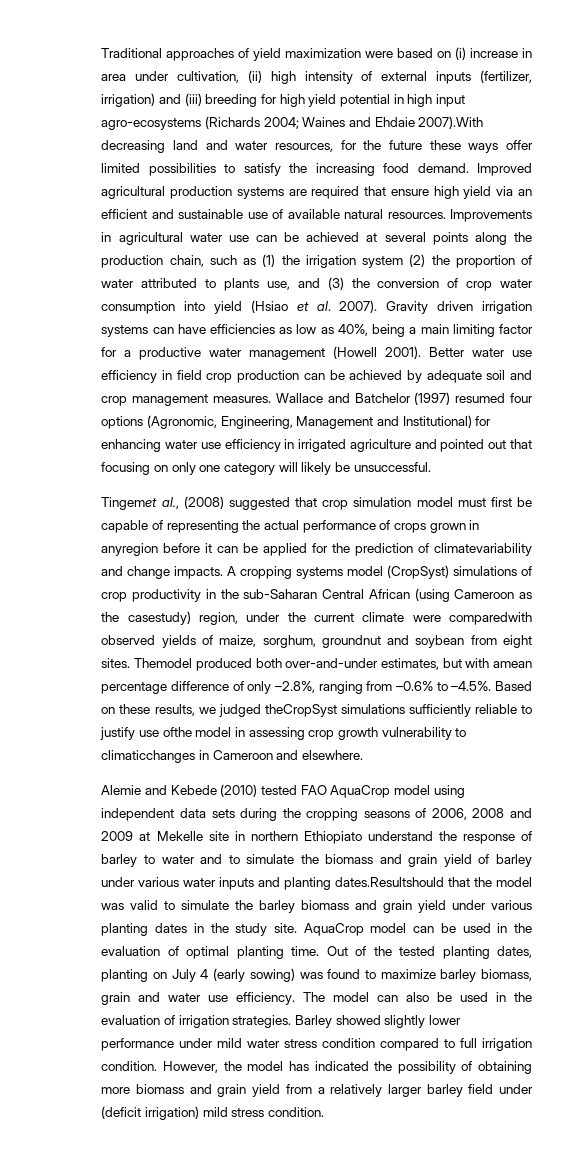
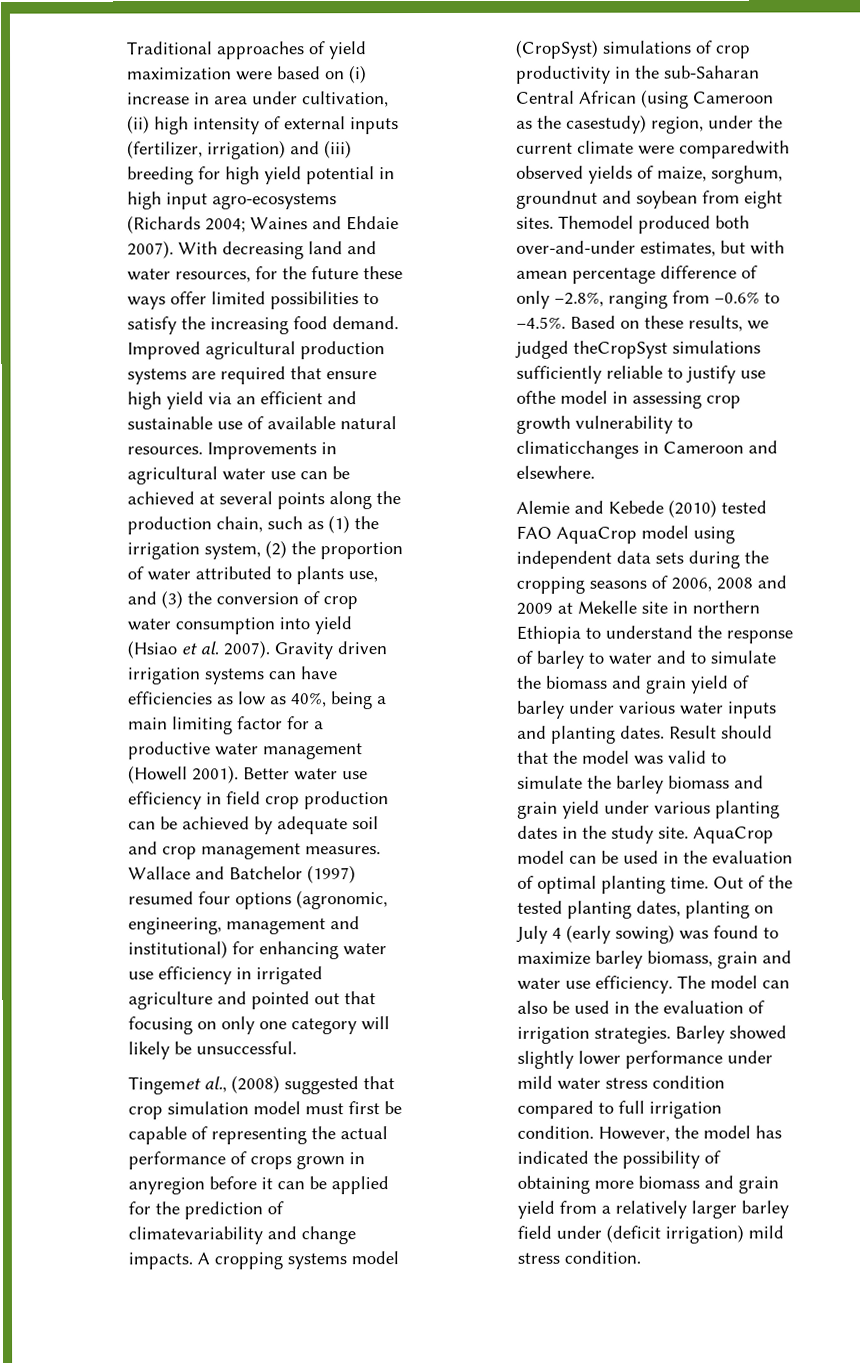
- Traditional approaches of yield maximization were based on (i) increase in area under cultivation, (ii) high intensity of external inputs (fertilizer, irrigation) and (iii) breeding for high yield potential in high input agro-ecosystems (Richards 2004; Waines and Ehdaie 2007).With decreasing land and water resources, for the future these ways offer limited possibilities to satisfy the increasing food demand.
+ Traditional approaches of yield maximization were based on (i) increase in area under cultivation, (ii) high intensity of external inputs (fertilizer, irrigation) and (iii) breeding for high yield potential in high input agro-ecosystems (Richards 2004; Waines and Ehdaie 2007). With decreasing land and water resources, for the future these ways offer limited possibilities to satisfy the increasing food demand.
- Improvements in agricultural water use can be achieved at several points along the production chain, such as (1) the irrigation system (2) the proportion of water attributed to plants use, and (3) the conversion of crop water consumption into yield (Hsiao et al. 2007).
+ Improvements in agricultural water use can be achieved at several points along the production chain, such as (1) the irrigation system, (2) the proportion of water attributed to plants use, and (3) the conversion of crop water consumption into yield (Hsiao et al. 2007).
- Wallace and Batchelor (1997) resumed four options (Agronomic, Engineering, Management and Institutional) for enhancing water use efficiency in irrigated agriculture and pointed out that focusing on only one category will likely be unsuccessful.
+ Wallace and Batchelor (1997) resumed four options (agronomic, engineering, management and institutional) for enhancing water use efficiency in irrigated agriculture and pointed out that focusing on only one category will likely be unsuccessful.
- Alemie and Kebede (2010) tested FAO AquaCrop model using independent data sets during the cropping seasons of 2006, 2008 and 2009 at Mekelle site in northern Ethiopiato understand the response of barley to water and to simulate the biomass and grain yield of barley under various water inputs and planting dates.Resultshould that the model was valid to simulate the barley biomass and grain yield under various planting dates in the study site.
+ Alemie and Kebede (2010) tested FAO AquaCrop model using independent data sets during the cropping seasons of 2006, 2008 and 2009 at Mekelle site in northern Ethiopia to understand the response of barley to water and to simulate the biomass and grain yield of barley under various water inputs and planting dates. Result should that the model was valid to simulate the barley biomass and grain yield under various planting dates in the study site.

